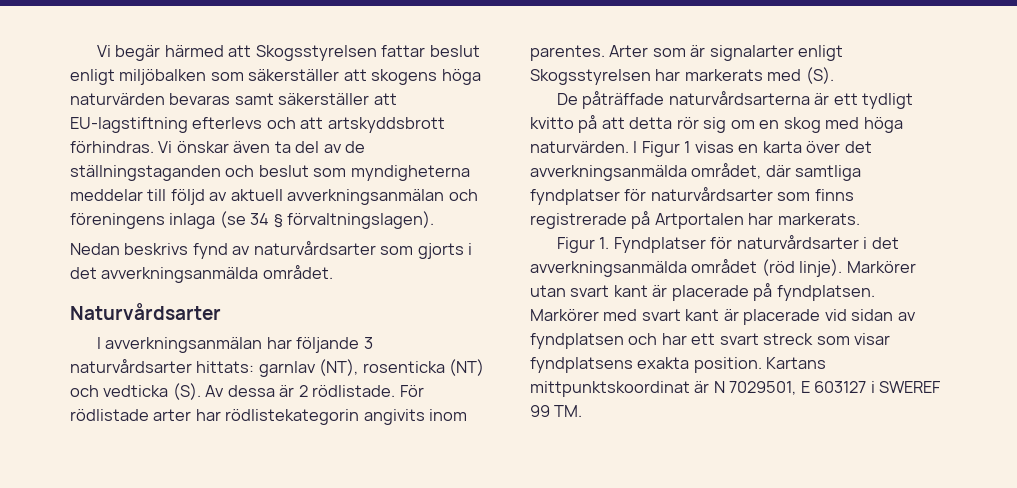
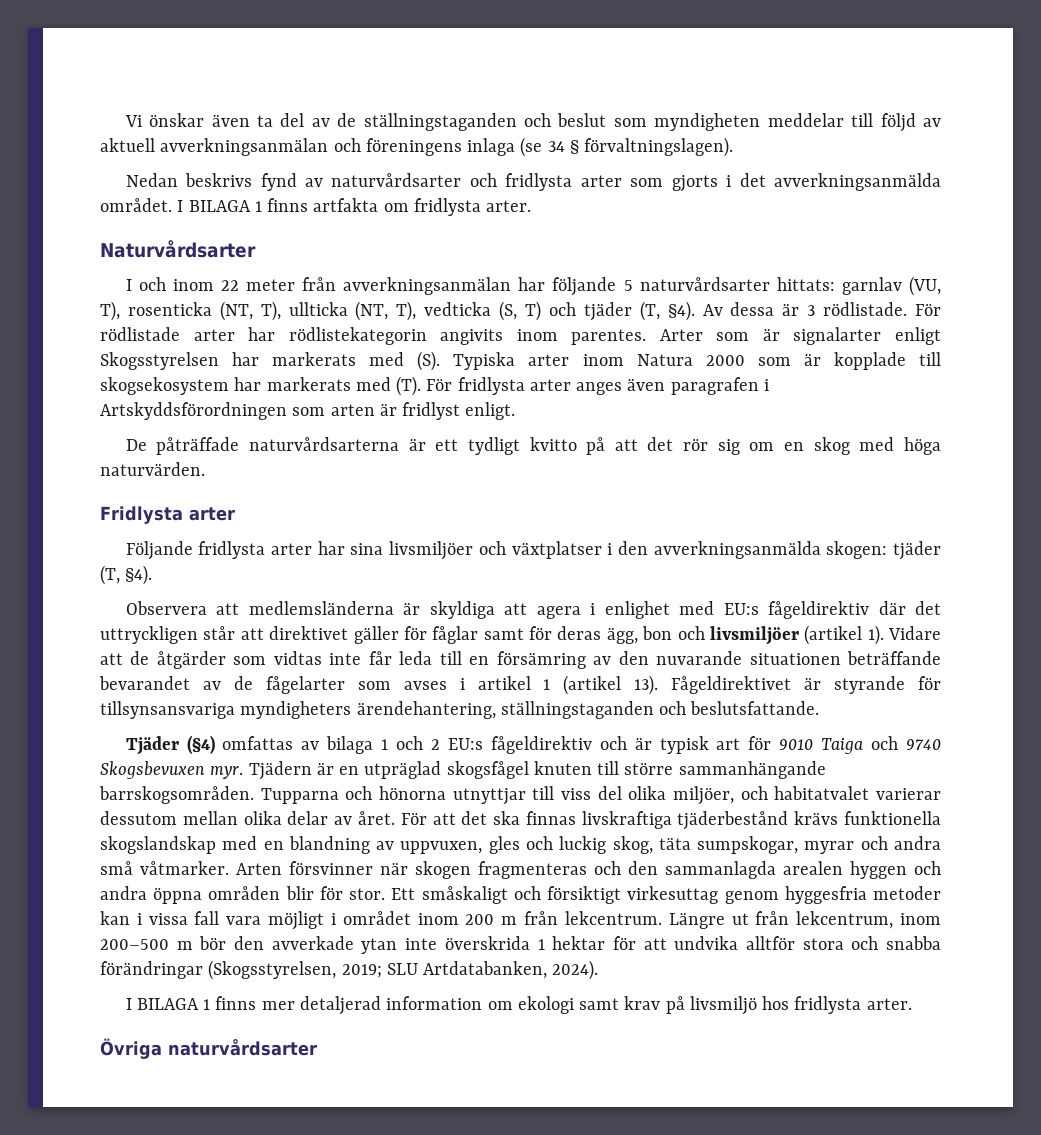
- Vi begär härmed att Skogsstyrelsen fattar beslut enligt miljöbalken som säkerställer att skogens höga naturvärden bevaras samt säkerställer att EU-lagstiftning efterlevs och att artskyddsbrott förhindras. Vi önskar även ta del av de ställningstaganden och beslut som myndigheterna meddelar till följd av aktuell avverkningsanmälan och föreningens inlaga (se 34 § förvaltningslagen).
+ Vi önskar även ta del av de ställningstaganden och beslut som myndigheten meddelar till följd av aktuell avverkningsanmälan och föreningens inlaga (se 34 § förvaltningslagen).
- Nedan beskrivs fynd av naturvårdsarter som gjorts i det avverkningsanmälda området.
+ Nedan beskrivs fynd av naturvårdsarter och fridlysta arter som gjorts i det avverkningsanmälda området. I BILAGA 1 finns artfakta om fridlysta arter.
  Naturvårdsarter
- I avverkningsanmälan har följande 3 naturvårdsarter hittats: garnlav (NT), rosenticka (NT) och vedticka (S). Av dessa är 2 rödlistade.
+ I och inom 22 meter från avverkningsanmälan har följande 5 naturvårdsarter hittats: garnlav (VU, T), rosenticka (NT, T), ullticka (NT, T), vedticka (S, T) och tjäder (T, §4). Av dessa är 3 rödlistade.
- Arter som är signalarter enligt Skogsstyrelsen har markerats med (S).
+ Arter som är signalarter enligt Skogsstyrelsen har markerats med (S). Typiska arter inom Natura 2000 som är kopplade till skogsekosystem har markerats med (T). För fridlysta arter anges även paragrafen i Artskyddsförordningen som arten är fridlyst enligt.
- De påträffade naturvårdsarterna är ett tydligt kvitto på att detta rör sig om en skog med höga naturvärden. I Figur 1 visas en karta över det avverkningsanmälda området, där samtliga fyndplatser för naturvårdsarter som finns registrerade på Artportalen har markerats.
- Figur 1. Fyndplatser för naturvårdsarter i det avverkningsanmälda området (röd linje). Markörer utan svart kant är placerade på fyndplatsen. Markörer med svart kant är placerade vid sidan av fyndplatsen och har ett svart streck som visar fyndplatsens exakta position. Kartans mittpunktskoordinat är N 7029501, E 603127 i SWEREF 99 TM.
+ De påträffade naturvårdsarterna är ett tydligt kvitto på att det rör sig om en skog med höga naturvärden.
+ Fridlysta arter
+ Följande fridlysta arter har sina livsmiljöer och växtplatser i den avverkningsanmälda skogen: tjäder (T, §4).
+ Observera att medlemsländerna är skyldiga att agera i enlighet med EU:s fågeldirektiv där det uttryckligen står att direktivet gäller för fåglar samt för deras ägg, bon och livsmiljöer (artikel 1). Vidare att de åtgärder som vidtas inte får leda till en försämring av den nuvarande situationen beträffande bevarandet av de fågelarter som avses i artikel 1 (artikel 13). Fågeldirektivet är styrande för tillsynsansvariga myndigheters ärendehantering, ställningstaganden och beslutsfattande.
+ Tjäder (§4) omfattas av bilaga 1 och 2 EU:s fågeldirektiv och är typisk art för 9010 Taiga och 9740 Skogsbevuxen myr. Tjädern är en utpräglad skogsfågel knuten till större sammanhängande barrskogsområden. Tupparna och hönorna utnyttjar till viss del olika miljöer, och habitatvalet varierar dessutom mellan olika delar av året. För att det ska finnas livskraftiga tjäderbestånd krävs funktionella skogslandskap med en blandning av uppvuxen, gles och luckig skog, täta sumpskogar, myrar och andra små våtmarker. Arten försvinner när skogen fragmenteras och den sammanlagda arealen hyggen och andra öppna områden blir för stor. Ett småskaligt och försiktigt virkesuttag genom hyggesfria metoder kan i vissa fall vara möjligt i området inom 200 m från lekcentrum. Längre ut från lekcentrum, inom 200–500 m bör den avverkade ytan inte överskrida 1 hektar för att undvika alltför stora och snabba förändringar (Skogsstyrelsen, 2019; SLU Artdatabanken, 2024).
+ I BILAGA 1 finns mer detaljerad information om ekologi samt krav på livsmiljö hos fridlysta arter.
+ Övriga naturvårdsarter

